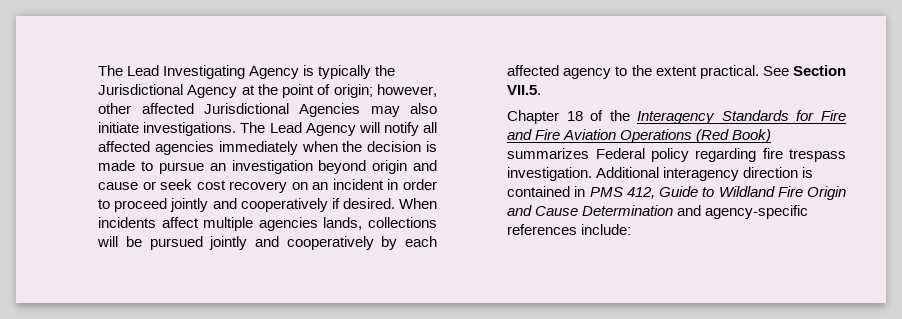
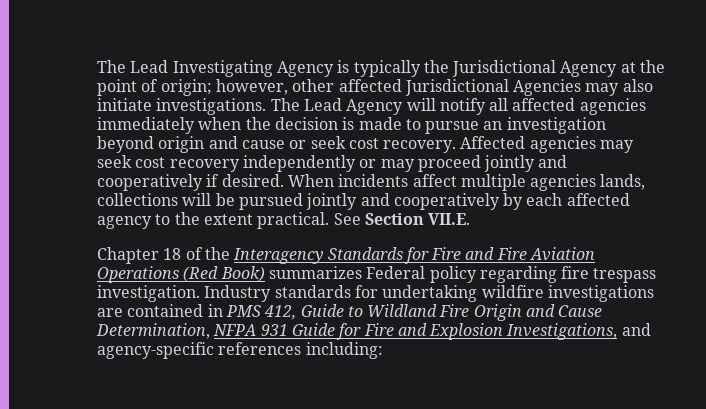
- The Lead Agency will notify all affected agencies immediately when the decision is made to pursue an investigation beyond origin and cause or seek cost recovery on an incident in order to proceed jointly and cooperatively if desired.
+ The Lead Agency will notify all affected agencies immediately when the decision is made to pursue an investigation beyond origin and cause or seek cost recovery. Affected agencies may seek cost recovery independently or may proceed jointly and cooperatively if desired.
- See Section VII.5.
+ See Section VII.E.
- Additional interagency direction is contained in PMS 412, Guide to Wildland Fire Origin and Cause Determination and agency-specific references include:
+ Industry standards for undertaking wildfire investigations are contained in PMS 412, Guide to Wildland Fire Origin and Cause Determination, NFPA 931 Guide for Fire and Explosion Investigations, and agency-specific references including:

